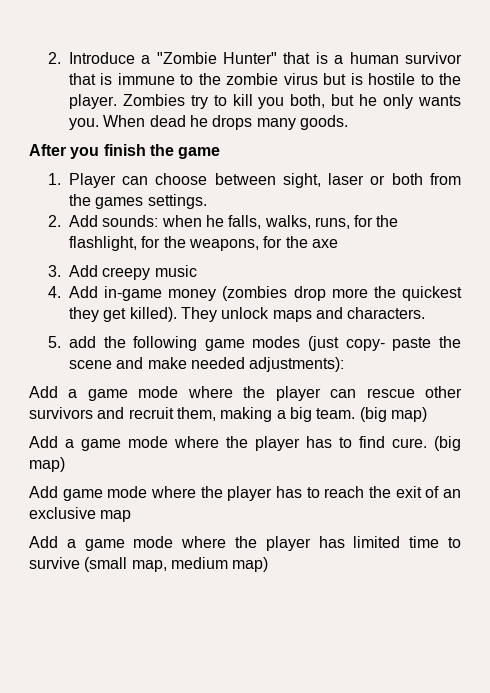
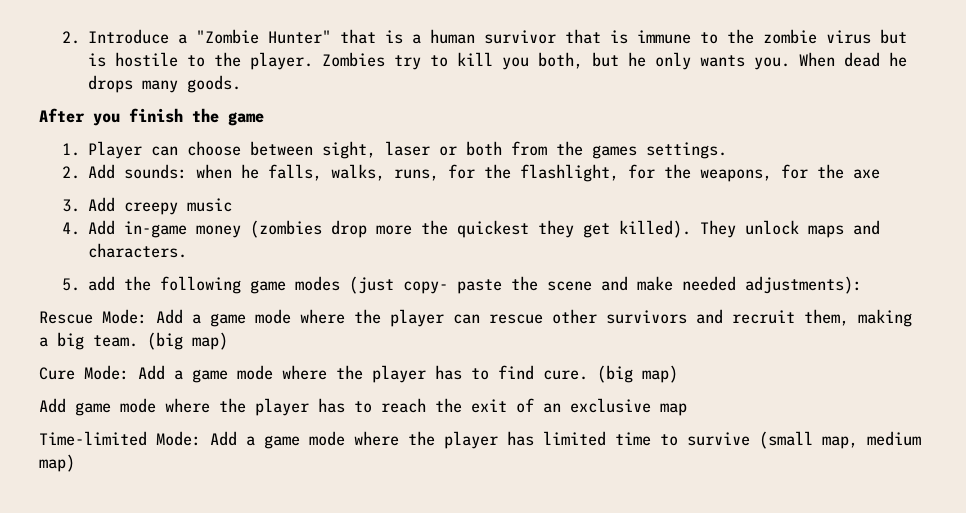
- Add a game mode where the player can rescue other survivors and recruit them, making a big team.
+ Rescue Mode: Add a game mode where the player can rescue other survivors and recruit them, making a big team.
- Add a game mode where the player has to find cure.
+ Cure Mode: Add a game mode where the player has to find cure.
- Add a game mode where the player has limited time to survive (small map, medium map)
+ Time-limited Mode: Add a game mode where the player has limited time to survive (small map, medium map)

